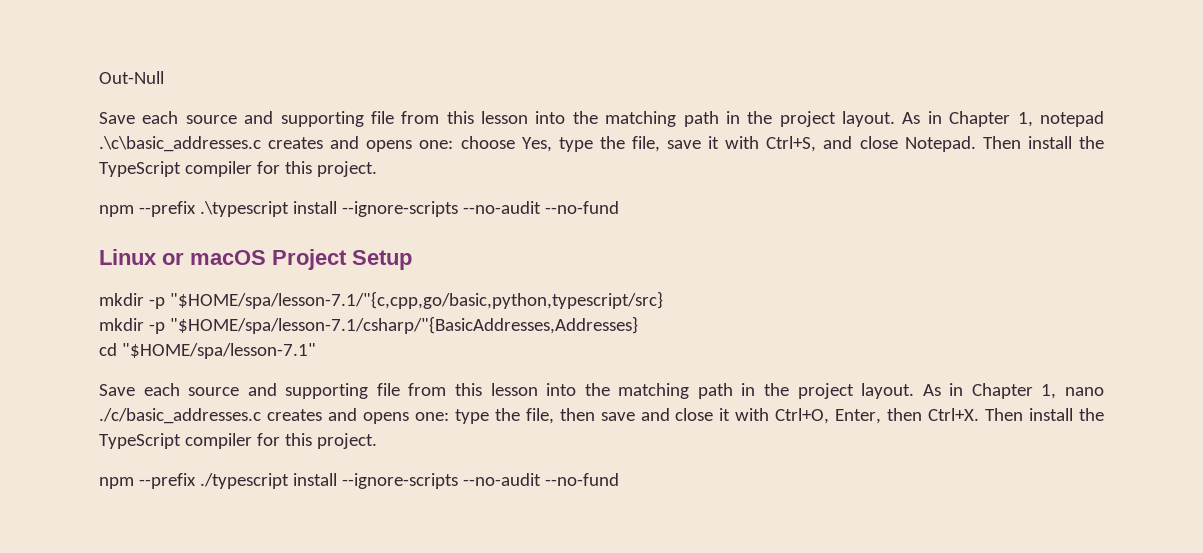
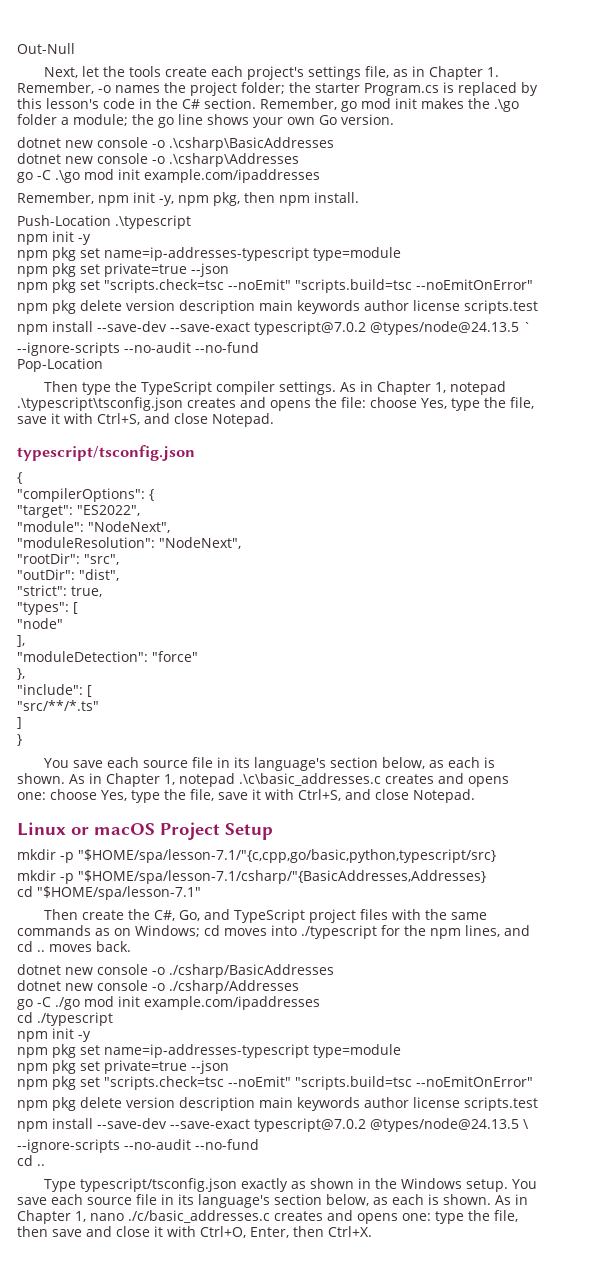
  Out-Null
- Save each source and supporting file from this lesson into the matching path in the project layout.
+ Next, let the tools create each project's settings file, as in Chapter 1. Remember, -o names the project folder; the starter Program.cs is replaced by this lesson's code in the C# section. Remember, go mod init makes the .\go folder a module; the go line shows your own Go version.
+ dotnet new console -o .\csharp\BasicAddresses
+ dotnet new console -o .\csharp\Addresses
+ go -C .\go mod init example.com/ipaddresses
+ Remember, npm init -y, npm pkg, then npm install.
+ Push-Location .\typescript
+ npm init -y
+ npm pkg set name=ip-addresses-typescript type=module
+ npm pkg set private=true --json
+ npm pkg set "scripts.check=tsc --noEmit" "scripts.build=tsc --noEmitOnError"
+ npm pkg delete version description main keywords author license scripts.test
+ npm install --save-dev --save-exact typescript@7.0.2 @types/node@24.13.5 `
+ --ignore-scripts --no-audit --no-fund
+ Pop-Location
+ Then type the TypeScript compiler settings. As in Chapter 1, notepad .\typescript\tsconfig.json creates and opens the file: choose Yes, type the file, save it with Ctrl+S, and close Notepad.
+ typescript/tsconfig.json
+ {
+ "compilerOptions": {
+ "target": "ES2022",
+ "module": "NodeNext",
+ "moduleResolution": "NodeNext",
+ "rootDir": "src",
+ "outDir": "dist",
+ "strict": true,
+ "types": [
+ "node"
+ ],
+ "moduleDetection": "force"
+ },
+ "include": [
+ "src/**/*.ts"
+ ]
+ }
+ You save each source file in its language's section below, as each is shown.
- As in Chapter 1, notepad .\c\basic_addresses.c creates and opens one: choose Yes, type the file, save it with Ctrl+S, and close Notepad. Then install the TypeScript compiler for this project.
- npm --prefix .\typescript install --ignore-scripts --no-audit --no-fund
+ As in Chapter 1, notepad .\c\basic_addresses.c creates and opens one: choose Yes, type the file, save it with Ctrl+S, and close Notepad.
  cd "$HOME/spa/lesson-7.1"
- Save each source and supporting file from this lesson into the matching path in the project layout.
+ Then create the C#, Go, and TypeScript project files with the same commands as on Windows; cd moves into ./typescript for the npm lines, and cd .. moves back.
+ dotnet new console -o ./csharp/BasicAddresses
+ dotnet new console -o ./csharp/Addresses
+ go -C ./go mod init example.com/ipaddresses
+ cd ./typescript
+ npm init -y
+ npm pkg set name=ip-addresses-typescript type=module
+ npm pkg set private=true --json
+ npm pkg set "scripts.check=tsc --noEmit" "scripts.build=tsc --noEmitOnError"
+ npm pkg delete version description main keywords author license scripts.test
+ npm install --save-dev --save-exact typescript@7.0.2 @types/node@24.13.5 \
+ --ignore-scripts --no-audit --no-fund
+ cd ..
+ Type typescript/tsconfig.json exactly as shown in the Windows setup. You save each source file in its language's section below, as each is shown.
- As in Chapter 1, nano ./c/basic_addresses.c creates and opens one: type the file, then save and close it with Ctrl+O, Enter, then Ctrl+X. Then install the TypeScript compiler for this project.
- npm --prefix ./typescript install --ignore-scripts --no-audit --no-fund
+ As in Chapter 1, nano ./c/basic_addresses.c creates and opens one: type the file, then save and close it with Ctrl+O, Enter, then Ctrl+X.

